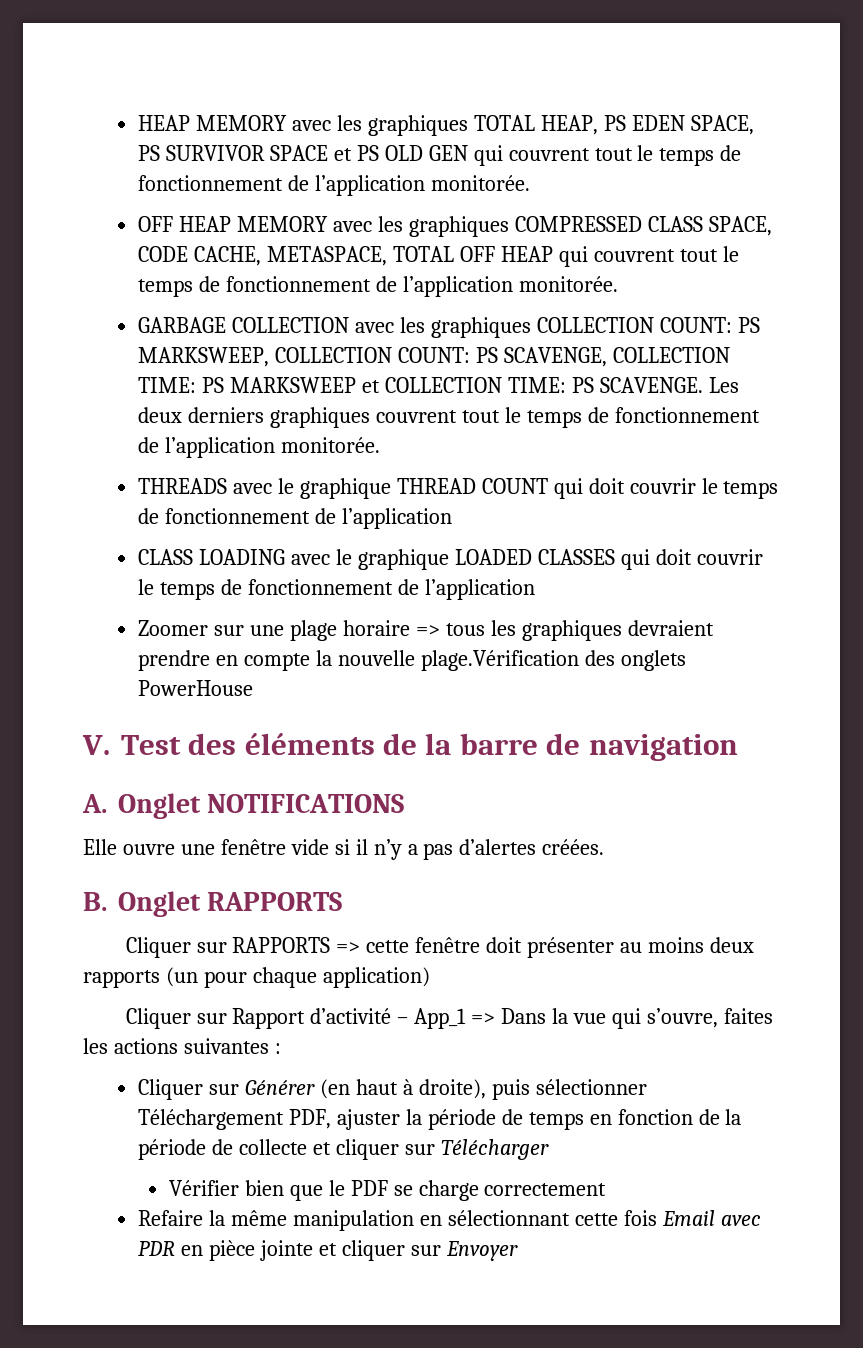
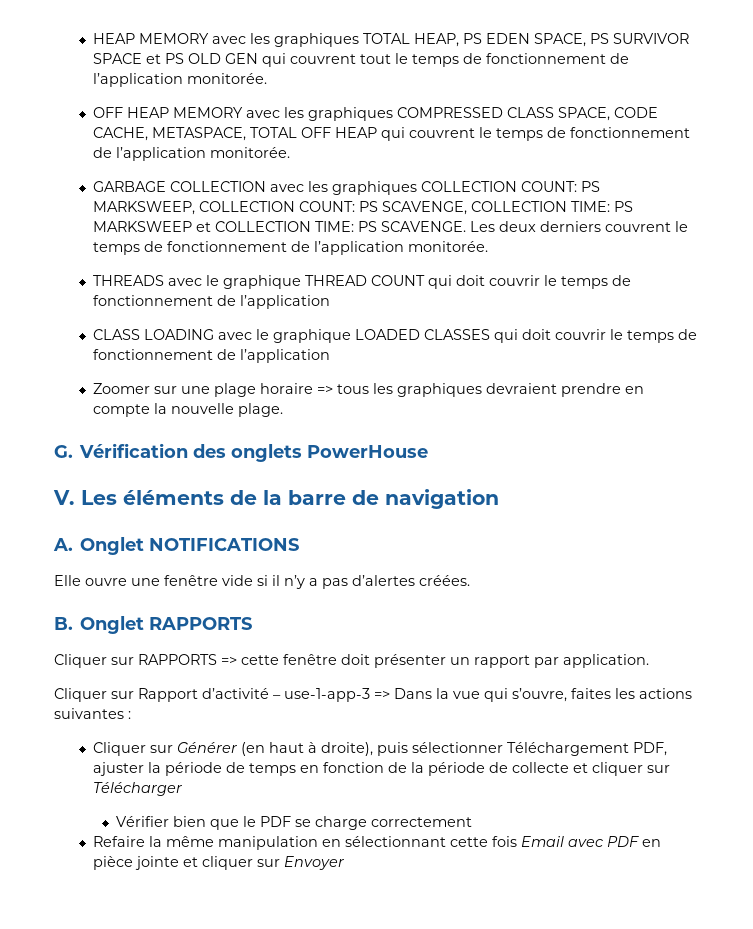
- OFF HEAP MEMORY avec les graphiques COMPRESSED CLASS SPACE, CODE CACHE, METASPACE, TOTAL OFF HEAP qui couvrent tout le temps de fonctionnement de l’application monitorée.
+ OFF HEAP MEMORY avec les graphiques COMPRESSED CLASS SPACE, CODE CACHE, METASPACE, TOTAL OFF HEAP qui couvrent le temps de fonctionnement de l’application monitorée.
- Les deux derniers graphiques couvrent tout le temps de fonctionnement de l’application monitorée.
+ Les deux derniers couvrent le temps de fonctionnement de l’application monitorée.
- Zoomer sur une plage horaire => tous les graphiques devraient prendre en compte la nouvelle plage.Vérification des onglets PowerHouse
+ Zoomer sur une plage horaire => tous les graphiques devraient prendre en compte la nouvelle plage.
+ G. Vérification des onglets PowerHouse
- V. Test des éléments de la barre de navigation
+ V. Les éléments de la barre de navigation
- Cliquer sur RAPPORTS => cette fenêtre doit présenter au moins deux rapports (un pour chaque application)
+ Cliquer sur RAPPORTS => cette fenêtre doit présenter un rapport par application.
- Cliquer sur Rapport d’activité – App_1 => Dans la vue qui s’ouvre, faites les actions suivantes :
+ Cliquer sur Rapport d’activité – use-1-app-3 => Dans la vue qui s’ouvre, faites les actions suivantes :
- Refaire la même manipulation en sélectionnant cette fois Email avec PDR en pièce jointe et cliquer sur Envoyer
+ Refaire la même manipulation en sélectionnant cette fois Email avec PDF en pièce jointe et cliquer sur Envoyer

